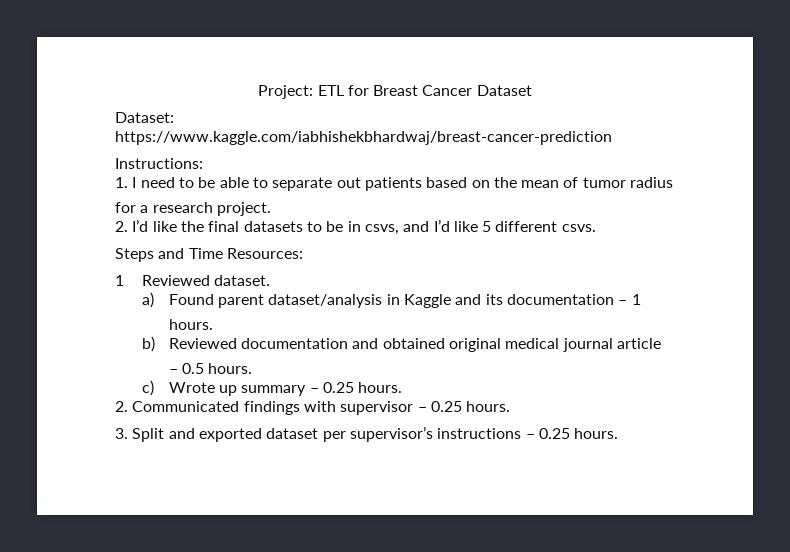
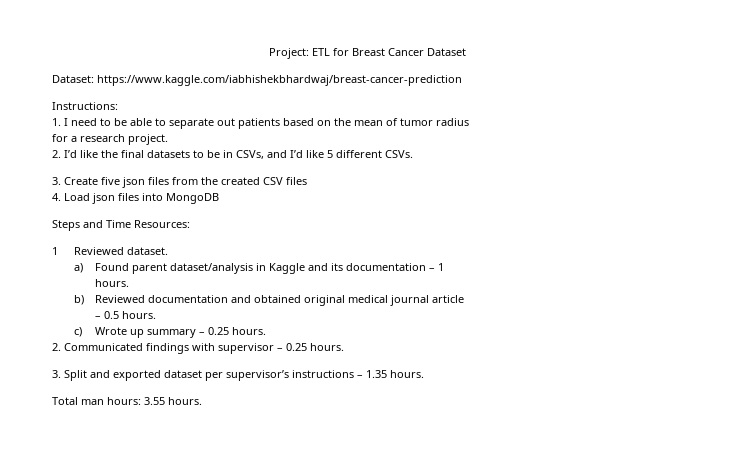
- 2. I’d like the final datasets to be in csvs, and I’d like 5 different csvs.
+ 2. I’d like the final datasets to be in CSVs, and I’d like 5 different CSVs.
+ 3. Create five json files from the created CSV files
+ 4. Load json files into MongoDB
- 3. Split and exported dataset per supervisor’s instructions – 0.25 hours.
+ 3. Split and exported dataset per supervisor’s instructions – 1.35 hours.
+ Total man hours: 3.55 hours.

